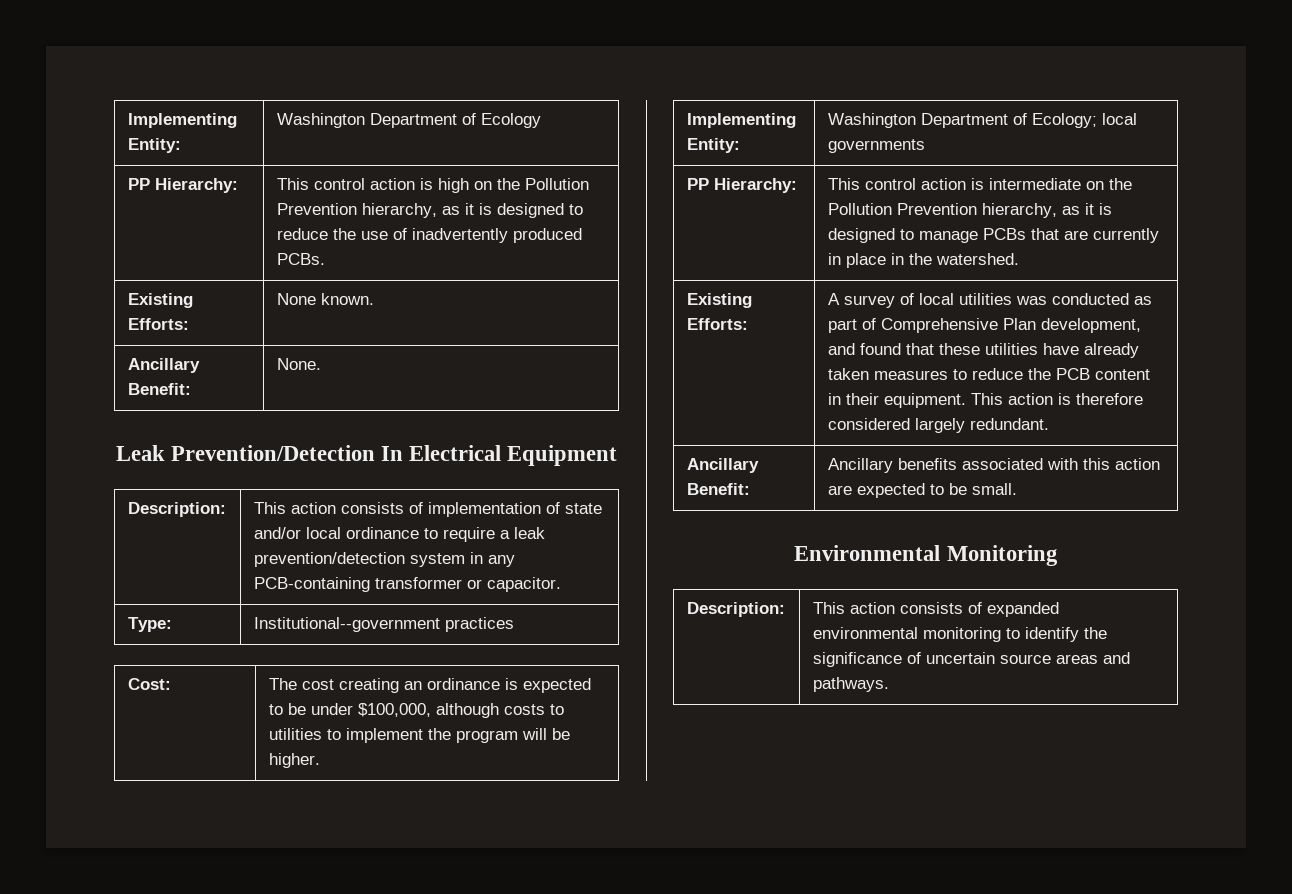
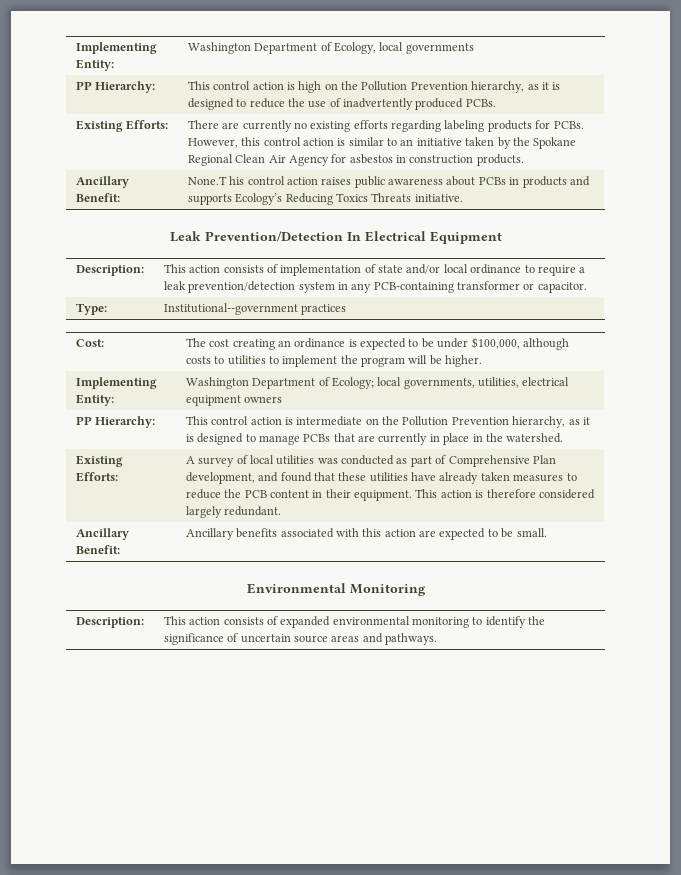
- Implementing Entity: | Washington Department of Ecology
+ Implementing Entity: | Washington Department of Ecology, local governments
- Existing Efforts: | None known.
- Ancillary Benefit: | None.
+ Existing Efforts: | There are currently no existing efforts regarding labeling products for PCBs. However, this control action is similar to an initiative taken by the Spokane Regional Clean Air Agency for asbestos in construction products.
+ Ancillary Benefit: | None.T his control action raises public awareness about PCBs in products and supports Ecology’s Reducing Toxics Threats initiative.
- Implementing Entity: | Washington Department of Ecology; local governments
+ Implementing Entity: | Washington Department of Ecology; local governments, utilities, electrical equipment owners

